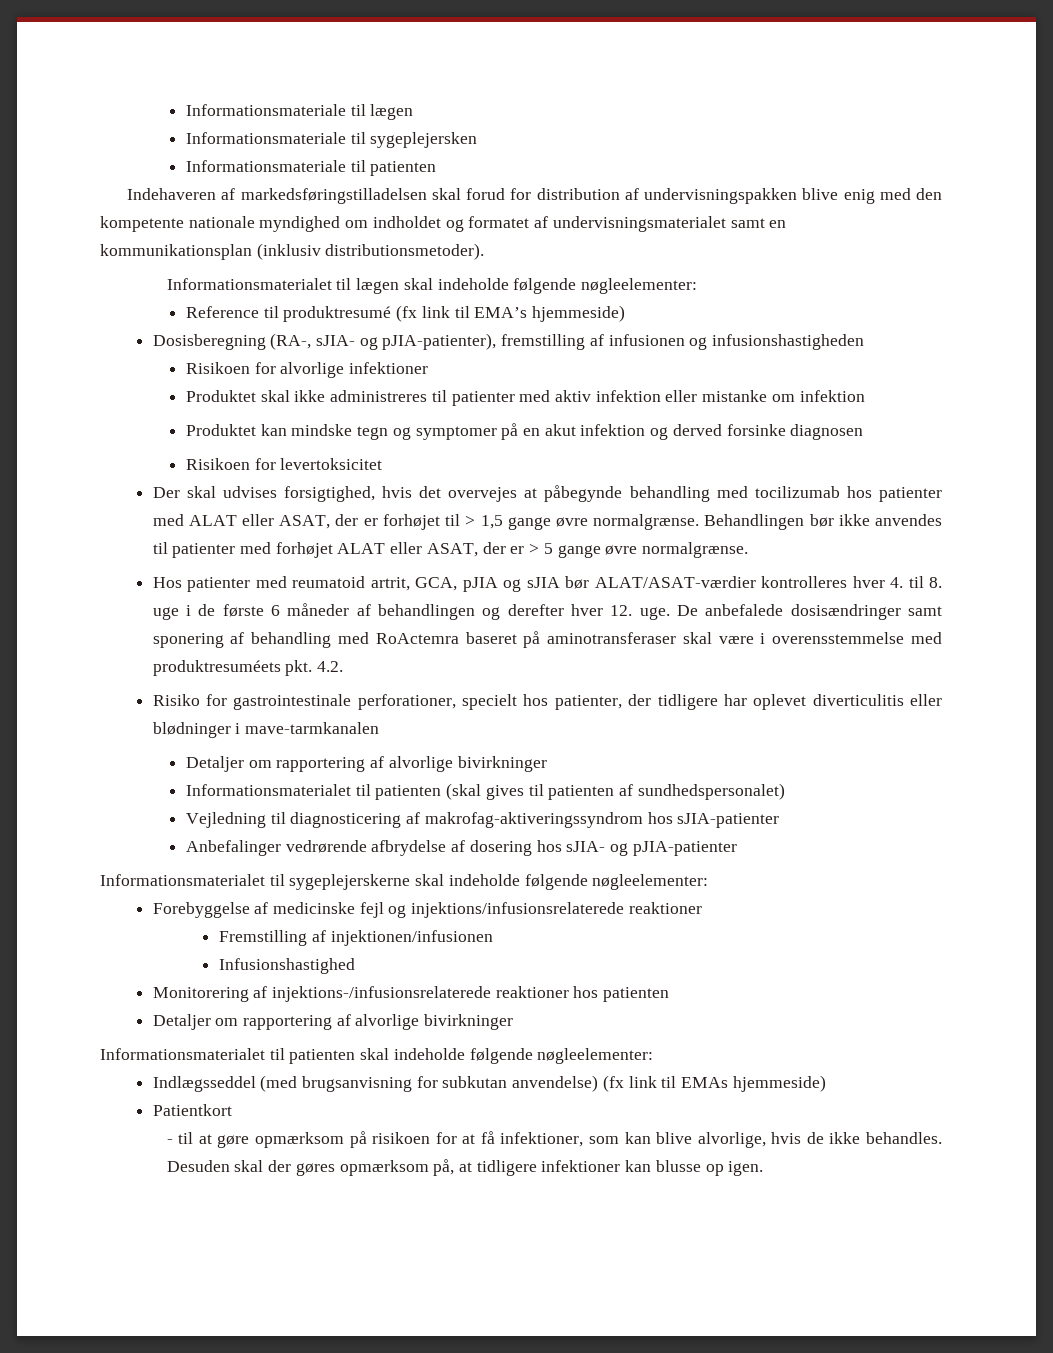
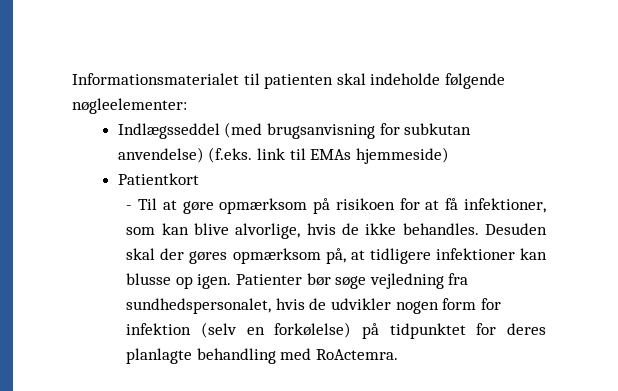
- Informationsmateriale til lægen
- Informationsmateriale til sygeplejersken
- Informationsmateriale til patienten
- Indehaveren af markedsføringstilladelsen skal forud for distribution af undervisningspakken blive enig med den kompetente nationale myndighed om indholdet og formatet af undervisningsmaterialet samt en kommunikationsplan (inklusiv distributionsmetoder).
- Informationsmaterialet til lægen skal indeholde følgende nøgleelementer:
- Reference til produktresumé (fx link til EMA’s hjemmeside)
- Dosisberegning (RA-, sJIA- og pJIA-patienter), fremstilling af infusionen og infusionshastigheden
- Risikoen for alvorlige infektioner
- Produktet skal ikke administreres til patienter med aktiv infektion eller mistanke om infektion
- Produktet kan mindske tegn og symptomer på en akut infektion og derved forsinke diagnosen
- Risikoen for levertoksicitet
- Der skal udvises forsigtighed, hvis det overvejes at påbegynde behandling med tocilizumab hos patienter med ALAT eller ASAT, der er forhøjet til > 1,5 gange øvre normalgrænse. Behandlingen bør ikke anvendes til patienter med forhøjet ALAT eller ASAT, der er > 5 gange øvre normalgrænse.
- Hos patienter med reumatoid artrit, GCA, pJIA og sJIA bør ALAT/ASAT-værdier kontrolleres hver 4. til 8. uge i de første 6 måneder af behandlingen og derefter hver 12. uge. De anbefalede dosisændringer samt sponering af behandling med RoActemra baseret på aminotransferaser skal være i overensstemmelse med produktresuméets pkt. 4.2.
- Risiko for gastrointestinale perforationer, specielt hos patienter, der tidligere har oplevet diverticulitis eller blødninger i mave-tarmkanalen
- Detaljer om rapportering af alvorlige bivirkninger
- Informationsmaterialet til patienten (skal gives til patienten af sundhedspersonalet)
- Vejledning til diagnosticering af makrofag-aktiveringssyndrom hos sJIA-patienter
- Anbefalinger vedrørende afbrydelse af dosering hos sJIA- og pJIA-patienter
- Informationsmaterialet til sygeplejerskerne skal indeholde følgende nøgleelementer:
- Forebyggelse af medicinske fejl og injektions/infusionsrelaterede reaktioner
- Fremstilling af injektionen/infusionen
- Infusionshastighed
- Monitorering af injektions-/infusionsrelaterede reaktioner hos patienten
- Detaljer om rapportering af alvorlige bivirkninger
- Indlægsseddel (med brugsanvisning for subkutan anvendelse) (fx link til EMAs hjemmeside)
+ Indlægsseddel (med brugsanvisning for subkutan anvendelse) (f.eks. link til EMAs hjemmeside)
- - til at gøre opmærksom på risikoen for at få infektioner, som kan blive alvorlige, hvis de ikke behandles.
+ - Til at gøre opmærksom på risikoen for at få infektioner, som kan blive alvorlige, hvis de ikke behandles.
+ Patienter bør søge vejledning fra sundhedspersonalet, hvis de udvikler nogen form for infektion (selv en forkølelse) på tidpunktet for deres planlagte behandling med RoActemra.

